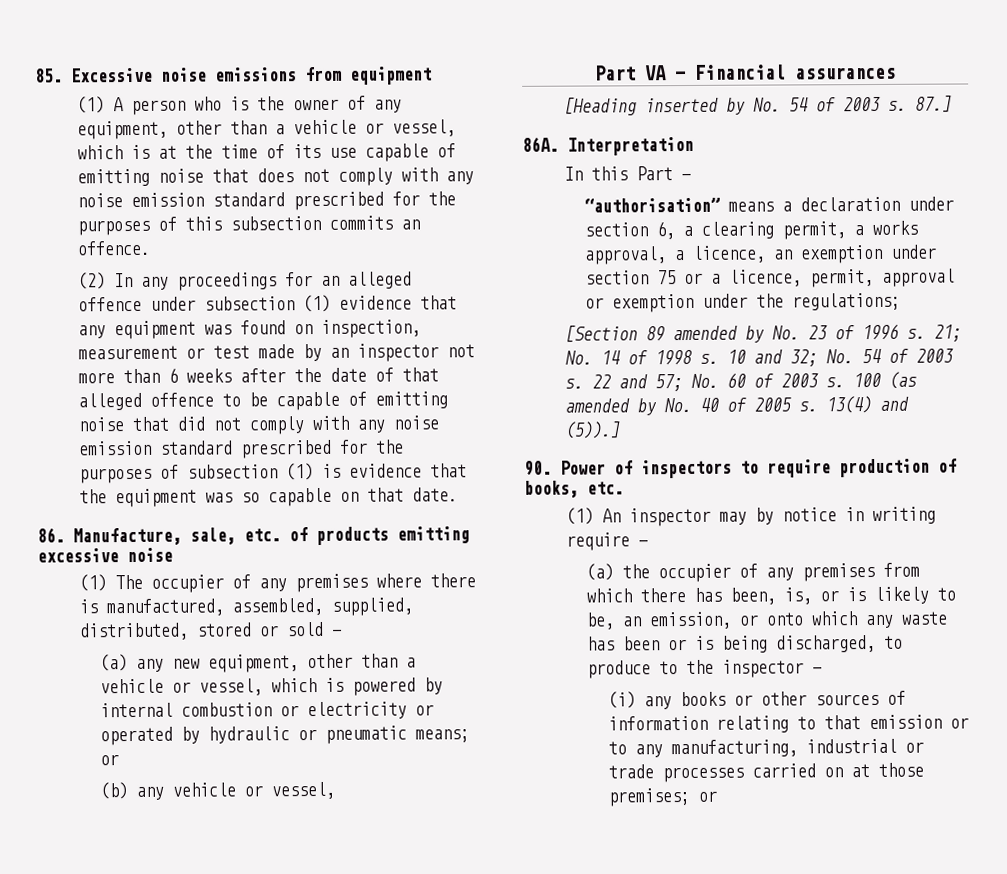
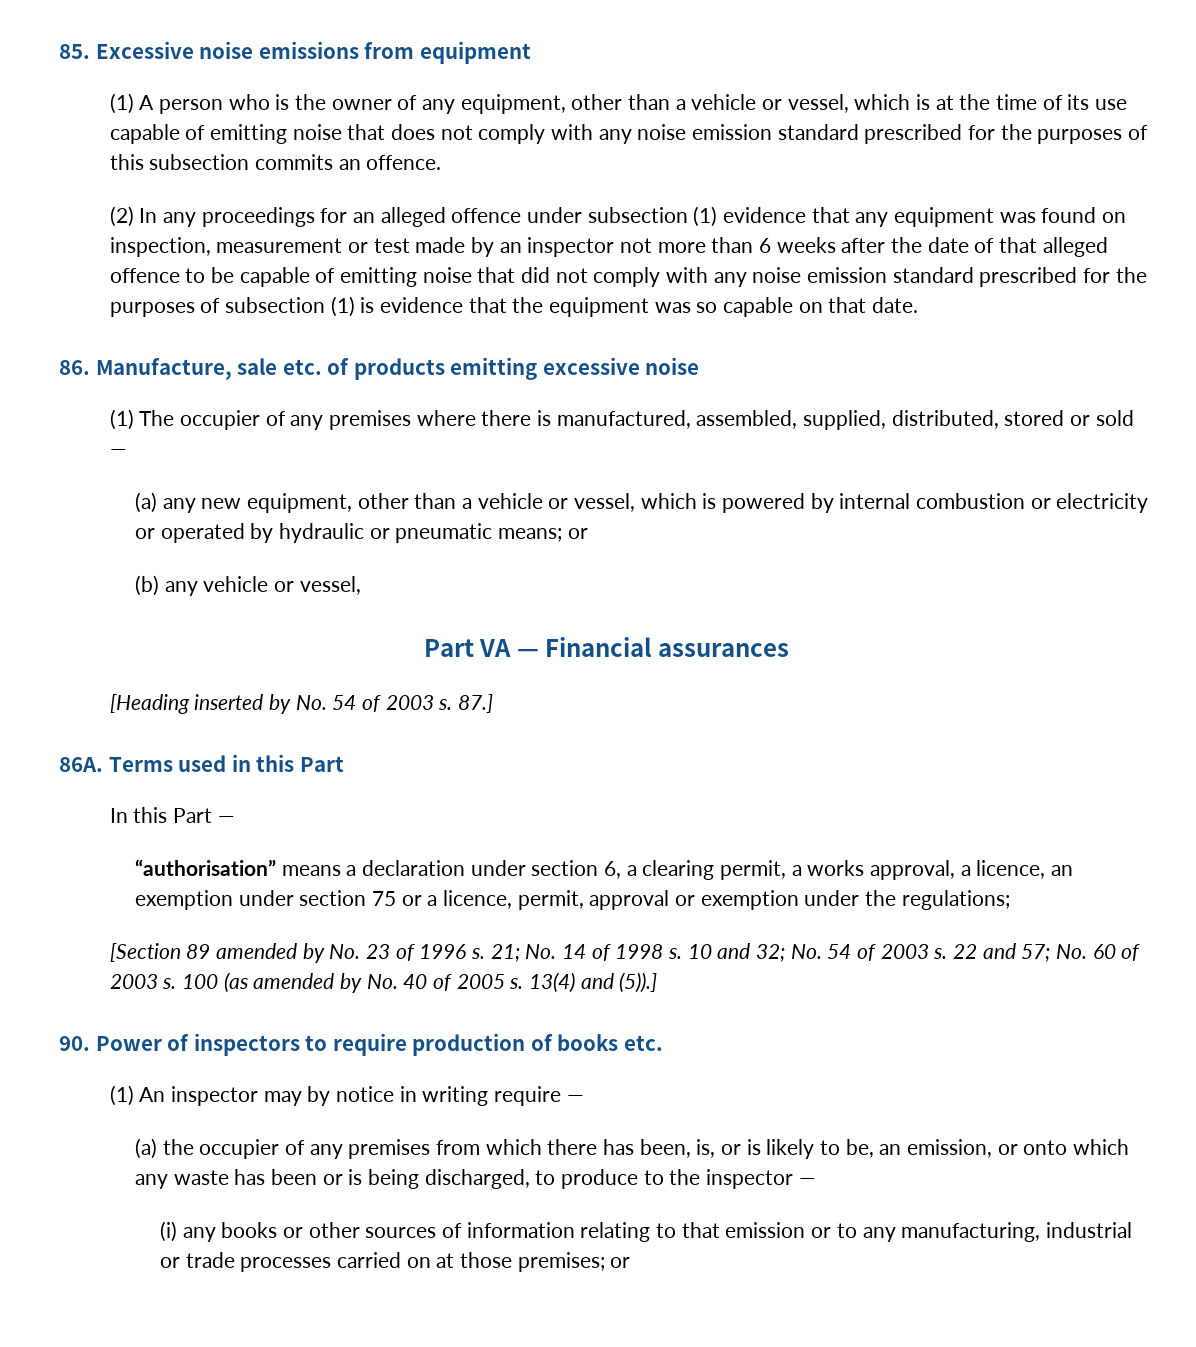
- 86. Manufacture, sale, etc. of products emitting excessive noise
+ 86. Manufacture, sale etc. of products emitting excessive noise
- Interpretation
+ Terms used in this Part
- 90. Power of inspectors to require production of books, etc.
+ 90. Power of inspectors to require production of books etc.

